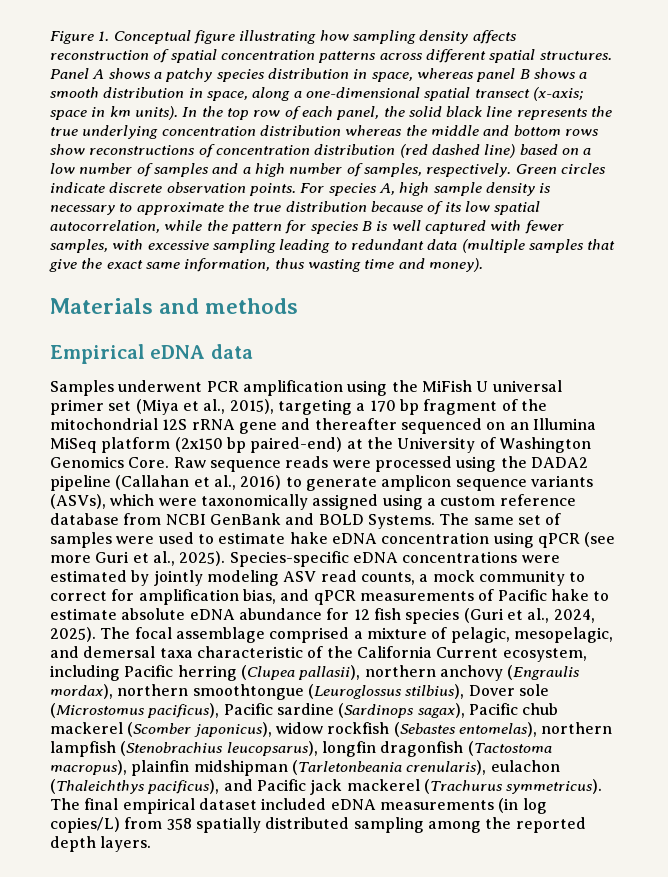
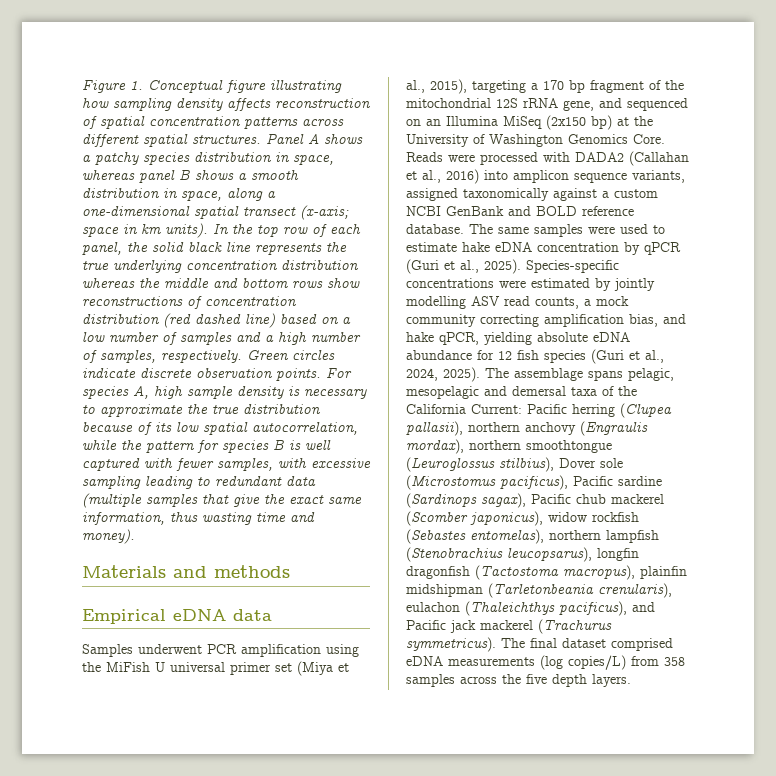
- Samples underwent PCR amplification using the MiFish U universal primer set (Miya et al., 2015), targeting a 170 bp fragment of the mitochondrial 12S rRNA gene and thereafter sequenced on an Illumina MiSeq platform (2x150 bp paired-end) at the University of Washington Genomics Core.
+ Samples underwent PCR amplification using the MiFish U universal primer set (Miya et al., 2015), targeting a 170 bp fragment of the mitochondrial 12S rRNA gene, and sequenced on an Illumina MiSeq (2x150 bp) at the University of Washington Genomics Core.
- Raw sequence reads were processed using the DADA2 pipeline (Callahan et al., 2016) to generate amplicon sequence variants (ASVs), which were taxonomically assigned using a custom reference database from NCBI GenBank and BOLD Systems. The same set of samples were used to estimate hake eDNA concentration using qPCR (see more Guri et al., 2025).
+ Reads were processed with DADA2 (Callahan et al., 2016) into amplicon sequence variants, assigned taxonomically against a custom NCBI GenBank and BOLD reference database. The same samples were used to estimate hake eDNA concentration by qPCR (Guri et al., 2025).
- Species-specific eDNA concentrations were estimated by jointly modeling ASV read counts, a mock community to correct for amplification bias, and qPCR measurements of Pacific hake to estimate absolute eDNA abundance for 12 fish species (Guri et al., 2024, 2025).
+ Species-specific concentrations were estimated by jointly modelling ASV read counts, a mock community correcting amplification bias, and hake qPCR, yielding absolute eDNA abundance for 12 fish species (Guri et al., 2024, 2025).
- The focal assemblage comprised a mixture of pelagic, mesopelagic, and demersal taxa characteristic of the California Current ecosystem, including Pacific herring (Clupea pallasii), northern anchovy (Engraulis mordax), northern smoothtongue (Leuroglossus stilbius), Dover sole (Microstomus pacificus), Pacific sardine (Sardinops sagax), Pacific chub mackerel (Scomber japonicus), widow rockfish (Sebastes entomelas), northern lampfish (Stenobrachius leucopsarus), longfin dragonfish (Tactostoma macropus), plainfin midshipman (Tarletonbeania crenularis), eulachon (Thaleichthys pacificus), and Pacific jack mackerel (Trachurus symmetricus).
+ The assemblage spans pelagic, mesopelagic and demersal taxa of the California Current: Pacific herring (Clupea pallasii), northern anchovy (Engraulis mordax), northern smoothtongue (Leuroglossus stilbius), Dover sole (Microstomus pacificus), Pacific sardine (Sardinops sagax), Pacific chub mackerel (Scomber japonicus), widow rockfish (Sebastes entomelas), northern lampfish (Stenobrachius leucopsarus), longfin dragonfish (Tactostoma macropus), plainfin midshipman (Tarletonbeania crenularis), eulachon (Thaleichthys pacificus), and Pacific jack mackerel (Trachurus symmetricus).
- The final empirical dataset included eDNA measurements (in log copies/L) from 358 spatially distributed sampling among the reported depth layers.
+ The final dataset comprised eDNA measurements (log copies/L) from 358 samples across the five depth layers.

